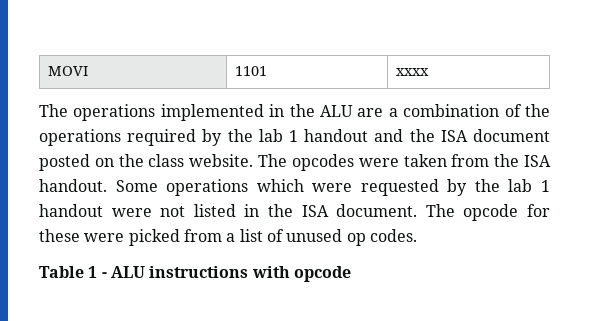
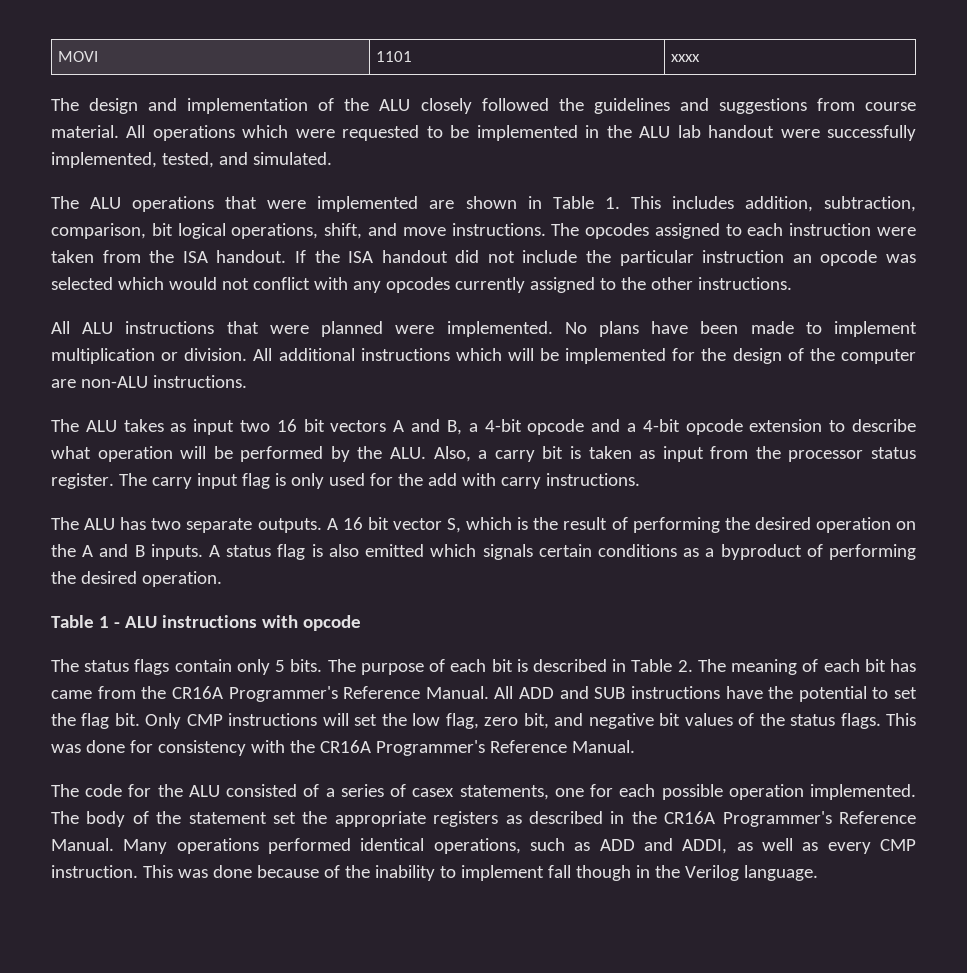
- The operations implemented in the ALU are a combination of the operations required by the lab 1 handout and the ISA document posted on the class website. The opcodes were taken from the ISA handout.
+ The design and implementation of the ALU closely followed the guidelines and suggestions from course material. All operations which were requested to be implemented in the ALU lab handout were successfully implemented, tested, and simulated.
+ The ALU operations that were implemented are shown in Table 1. This includes addition, subtraction, comparison, bit logical operations, shift, and move instructions. The opcodes assigned to each instruction were taken from the ISA handout.
- Some operations which were requested by the lab 1 handout were not listed in the ISA document. The opcode for these were picked from a list of unused op codes.
+ If the ISA handout did not include the particular instruction an opcode was selected which would not conflict with any opcodes currently assigned to the other instructions.
+ All ALU instructions that were planned were implemented. No plans have been made to implement multiplication or division. All additional instructions which will be implemented for the design of the computer are non-ALU instructions.
+ The ALU takes as input two 16 bit vectors A and B, a 4-bit opcode and a 4-bit opcode extension to describe what operation will be performed by the ALU. Also, a carry bit is taken as input from the processor status register. The carry input flag is only used for the add with carry instructions.
+ The ALU has two separate outputs. A 16 bit vector S, which is the result of performing the desired operation on the A and B inputs. A status flag is also emitted which signals certain conditions as a byproduct of performing the desired operation.
+ The status flags contain only 5 bits. The purpose of each bit is described in Table 2. The meaning of each bit has came from the CR16A Programmer's Reference Manual. All ADD and SUB instructions have the potential to set the flag bit. Only CMP instructions will set the low flag, zero bit, and negative bit values of the status flags. This was done for consistency with the CR16A Programmer's Reference Manual.
+ The code for the ALU consisted of a series of casex statements, one for each possible operation implemented. The body of the statement set the appropriate registers as described in the CR16A Programmer's Reference Manual. Many operations performed identical operations, such as ADD and ADDI, as well as every CMP instruction. This was done because of the inability to implement fall though in the Verilog language.

